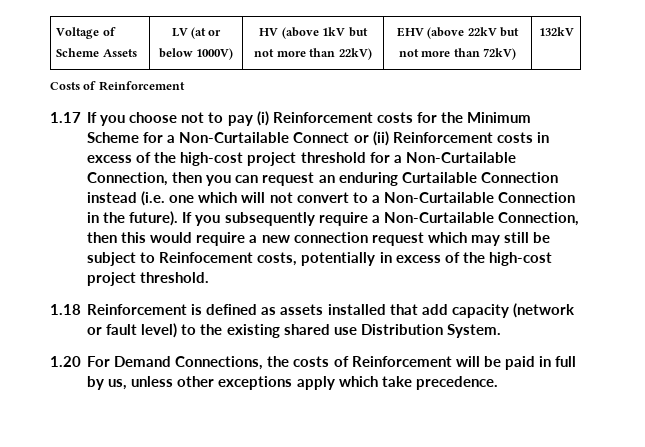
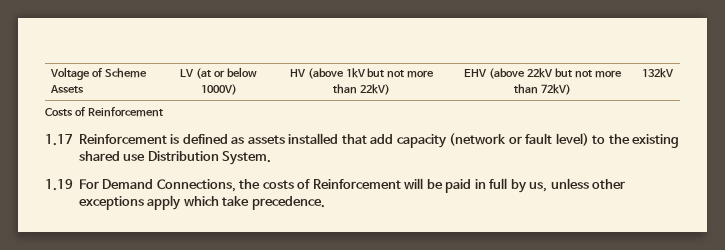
- 1.17 If you choose not to pay (i) Reinforcement costs for the Minimum Scheme for a Non-Curtailable Connect or (ii) Reinforcement costs in excess of the high-cost project threshold for a Non-Curtailable Connection, then you can request an enduring Curtailable Connection instead (i.e. one which will not convert to a Non-Curtailable Connection in the future). If you subsequently require a Non-Curtailable Connection, then this would require a new connection request which may still be subject to Reinfocement costs, potentially in excess of the high-cost project threshold.
- 1.18 Reinforcement is defined as assets installed that add capacity (network or fault level) to the existing shared use Distribution System.
+ 1.17 Reinforcement is defined as assets installed that add capacity (network or fault level) to the existing shared use Distribution System.
- 1.20 For Demand Connections, the costs of Reinforcement will be paid in full by us, unless other exceptions apply which take precedence.
+ 1.19 For Demand Connections, the costs of Reinforcement will be paid in full by us, unless other exceptions apply which take precedence.

